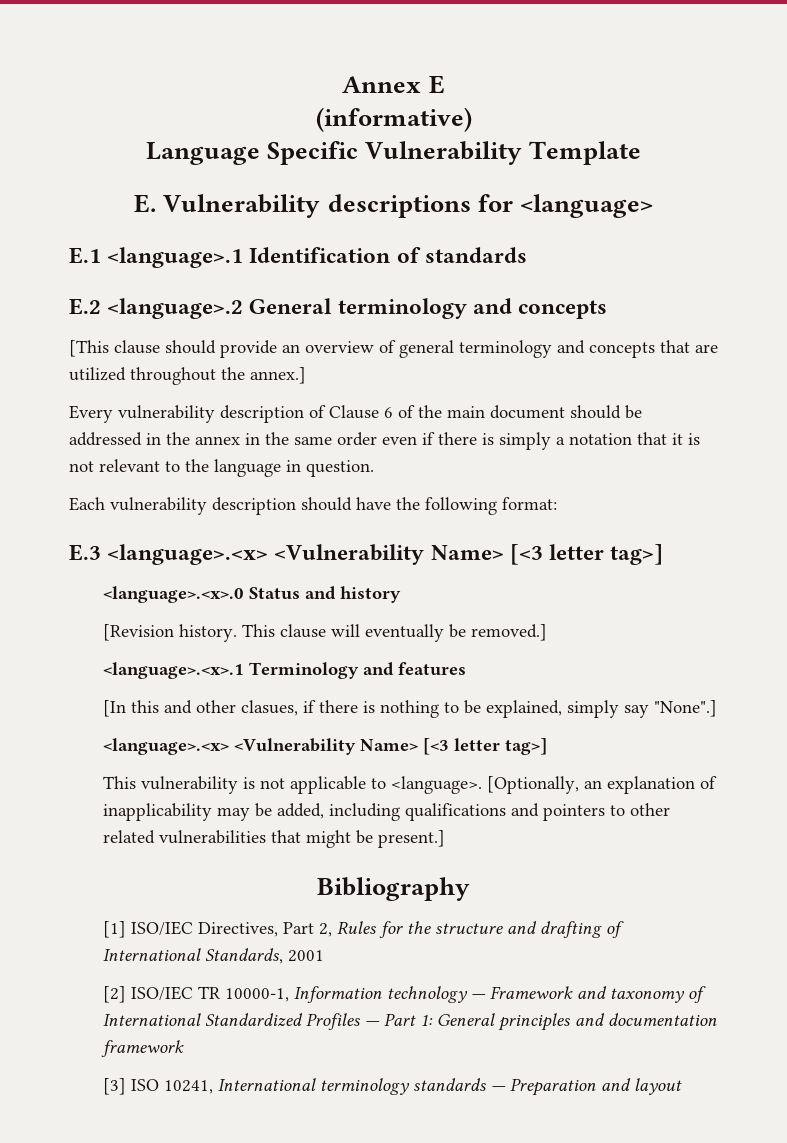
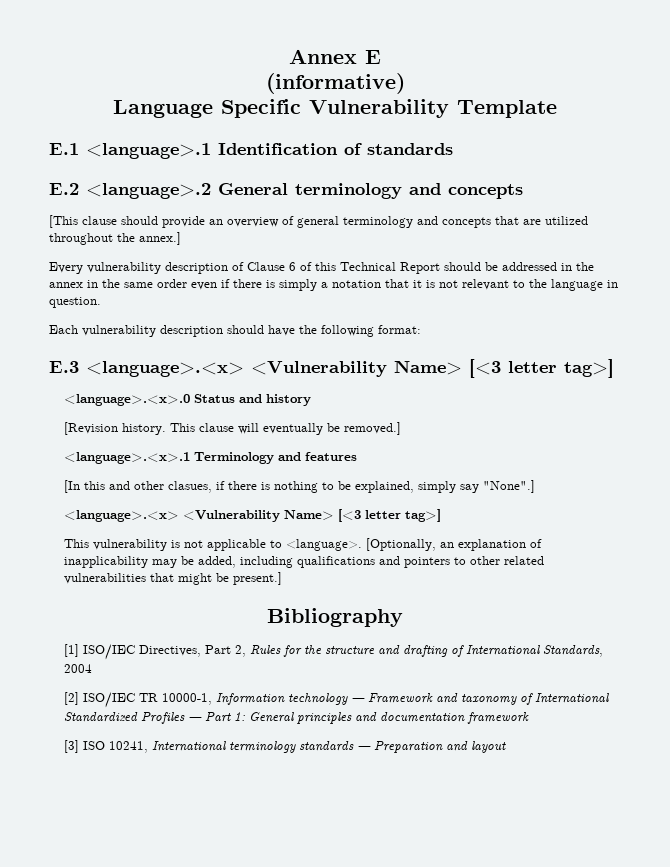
- E. Vulnerability descriptions for <language>
- Every vulnerability description of Clause 6 of the main document should be addressed in the annex in the same order even if there is simply a notation that it is not relevant to the language in question.
+ Every vulnerability description of Clause 6 of this Technical Report should be addressed in the annex in the same order even if there is simply a notation that it is not relevant to the language in question.
- [1] ISO/IEC Directives, Part 2, Rules for the structure and drafting of International Standards, 2001
+ [1] ISO/IEC Directives, Part 2, Rules for the structure and drafting of International Standards, 2004

